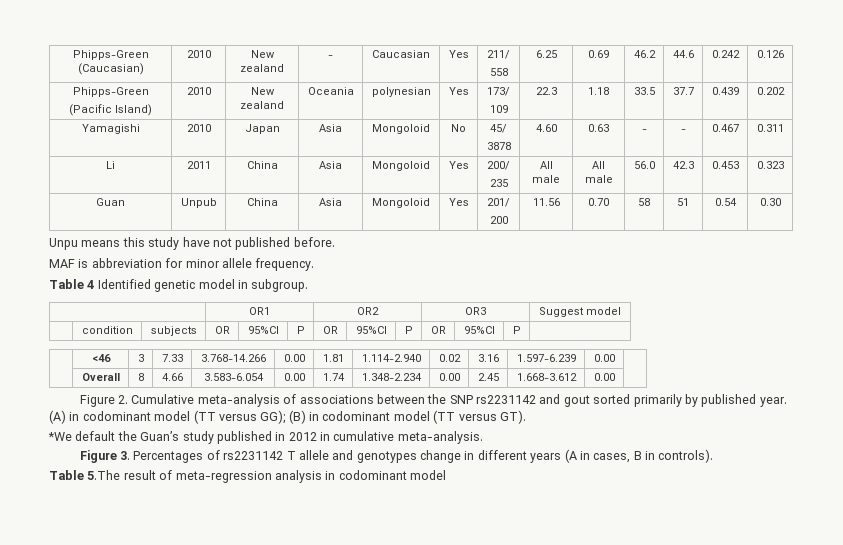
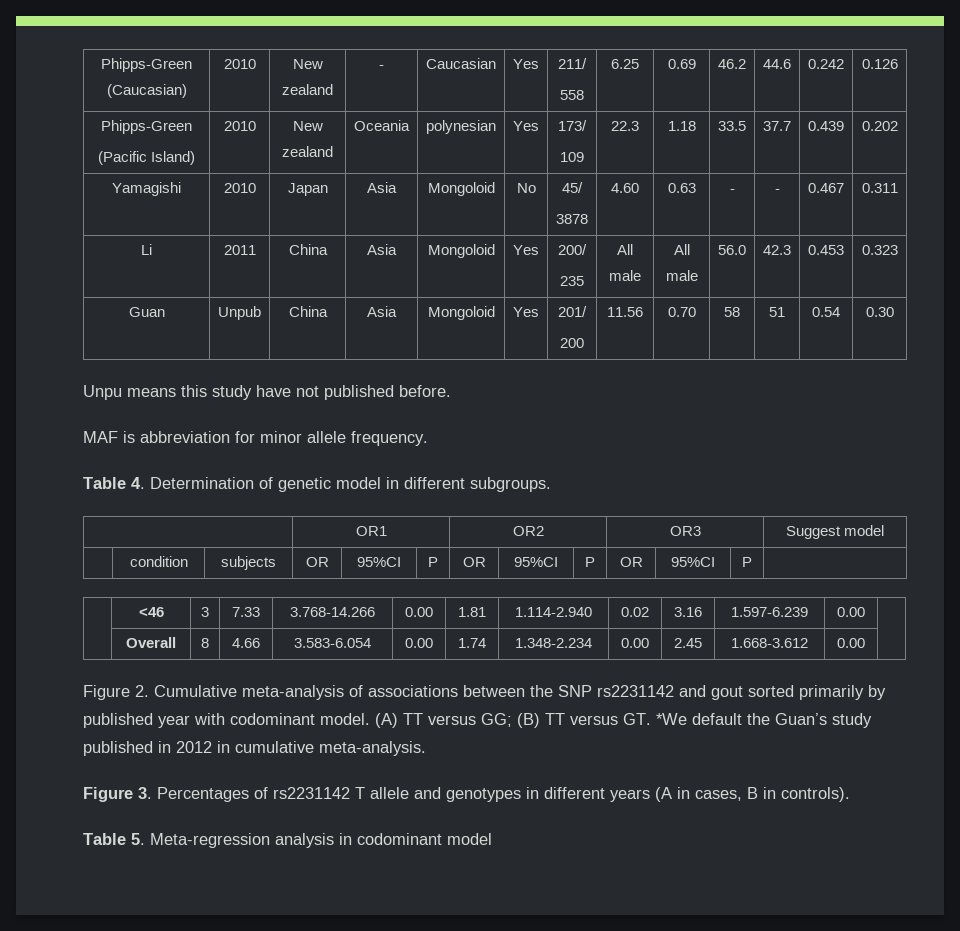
- Table 4 Identified genetic model in subgroup.
+ Table 4. Determination of genetic model in different subgroups.
- Figure 2. Cumulative meta-analysis of associations between the SNP rs2231142 and gout sorted primarily by published year. (A) in codominant model (TT versus GG); (B) in codominant model (TT versus GT).
- *We default the Guan’s study published in 2012 in cumulative meta-analysis.
+ Figure 2. Cumulative meta-analysis of associations between the SNP rs2231142 and gout sorted primarily by published year with codominant model. (A) TT versus GG; (B) TT versus GT. *We default the Guan’s study published in 2012 in cumulative meta-analysis.
- Figure 3. Percentages of rs2231142 T allele and genotypes change in different years (A in cases, B in controls).
+ Figure 3. Percentages of rs2231142 T allele and genotypes in different years (A in cases, B in controls).
- Table 5.The result of meta-regression analysis in codominant model
+ Table 5. Meta-regression analysis in codominant model

